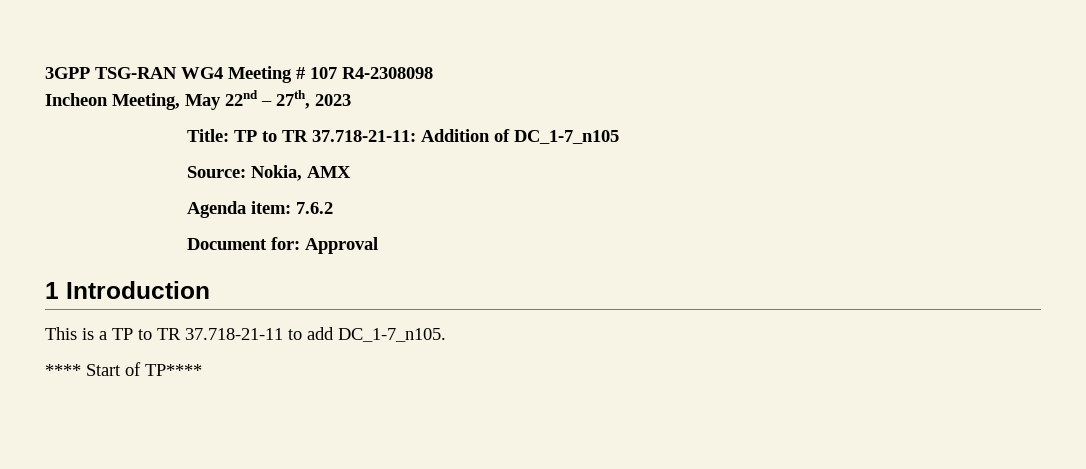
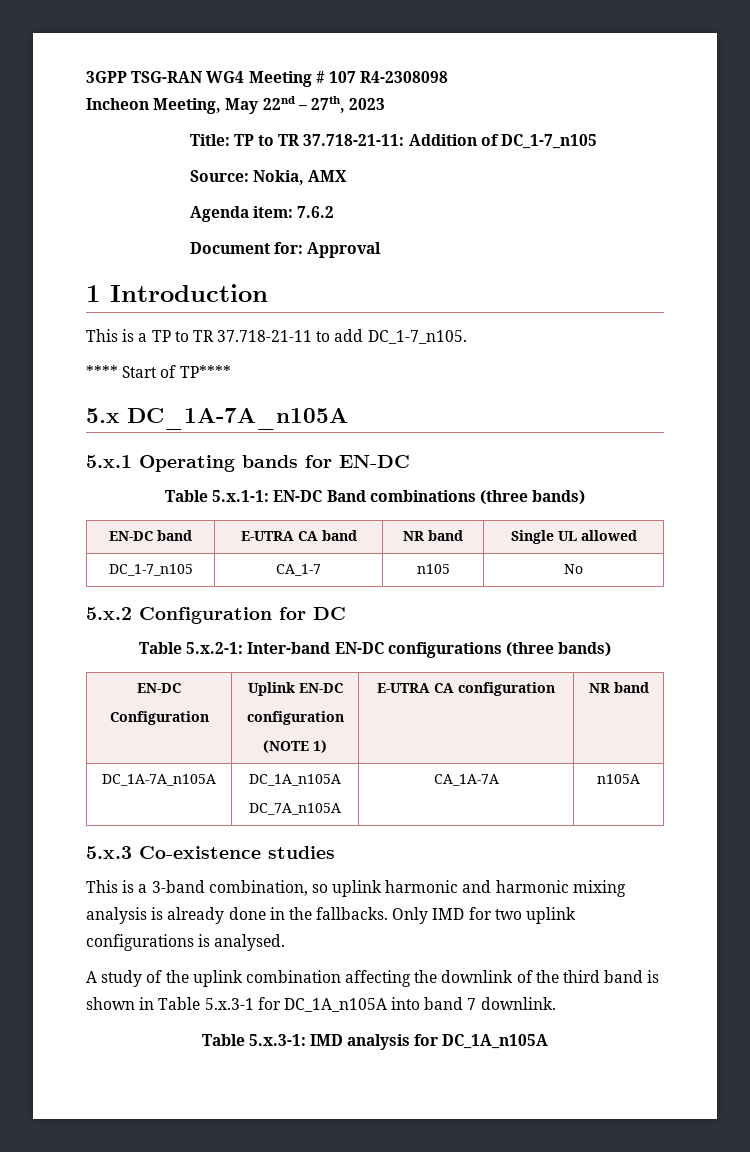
+ 5.x DC_1A-7A_n105A
+ 5.x.1 Operating bands for EN-DC
+ Table 5.x.1-1: EN-DC Band combinations (three bands)
+ EN-DC band | E-UTRA CA band | NR band | Single UL allowed
+ DC_1-7_n105 | CA_1-7 | n105 | No
+ 5.x.2 Configuration for DC
+ Table 5.x.2-1: Inter-band EN-DC configurations (three bands)
+ EN-DC
+ Configuration | Uplink EN-DC
+ configuration
+ (NOTE 1) | E-UTRA CA configuration | NR band
+ DC_1A-7A_n105A | DC_1A_n105A
+ DC_7A_n105A | CA_1A-7A | n105A
+ 5.x.3 Co-existence studies
+ This is a 3-band combination, so uplink harmonic and harmonic mixing analysis is already done in the fallbacks. Only IMD for two uplink configurations is analysed.
+ A study of the uplink combination affecting the downlink of the third band is shown in Table 5.x.3-1 for DC_1A_n105A into band 7 downlink.
+ Table 5.x.3-1: IMD analysis for DC_1A_n105A

